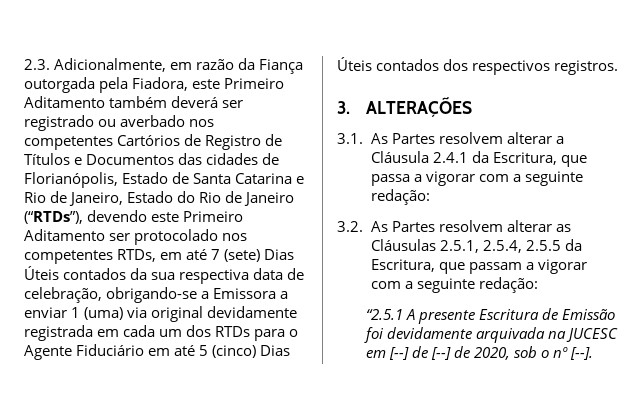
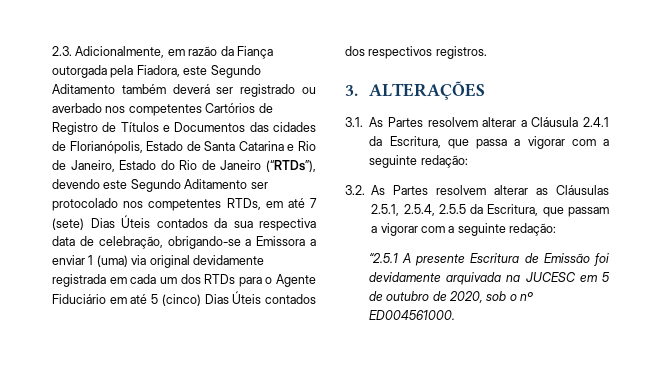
- 2.3. Adicionalmente, em razão da Fiança outorgada pela Fiadora, este Primeiro Aditamento também deverá ser registrado ou averbado nos competentes Cartórios de Registro de Títulos e Documentos das cidades de Florianópolis, Estado de Santa Catarina e Rio de Janeiro, Estado do Rio de Janeiro (“RTDs”), devendo este Primeiro Aditamento ser protocolado nos competentes RTDs, em até 7 (sete) Dias Úteis contados da sua respectiva data de celebração, obrigando-se a Emissora a enviar 1 (uma) via original devidamente registrada em cada um dos RTDs para o Agente Fiduciário em até 5 (cinco) Dias Úteis contados dos respectivos registros.
+ 2.3. Adicionalmente, em razão da Fiança outorgada pela Fiadora, este Segundo Aditamento também deverá ser registrado ou averbado nos competentes Cartórios de Registro de Títulos e Documentos das cidades de Florianópolis, Estado de Santa Catarina e Rio de Janeiro, Estado do Rio de Janeiro (“RTDs”), devendo este Segundo Aditamento ser protocolado nos competentes RTDs, em até 7 (sete) Dias Úteis contados da sua respectiva data de celebração, obrigando-se a Emissora a enviar 1 (uma) via original devidamente registrada em cada um dos RTDs para o Agente Fiduciário em até 5 (cinco) Dias Úteis contados dos respectivos registros.
- “2.5.1 A presente Escritura de Emissão foi devidamente arquivada na JUCESC em [--] de [--] de 2020, sob o nº [--].
+ “2.5.1 A presente Escritura de Emissão foi devidamente arquivada na JUCESC em 5 de outubro de 2020, sob o nº ED004561000.

